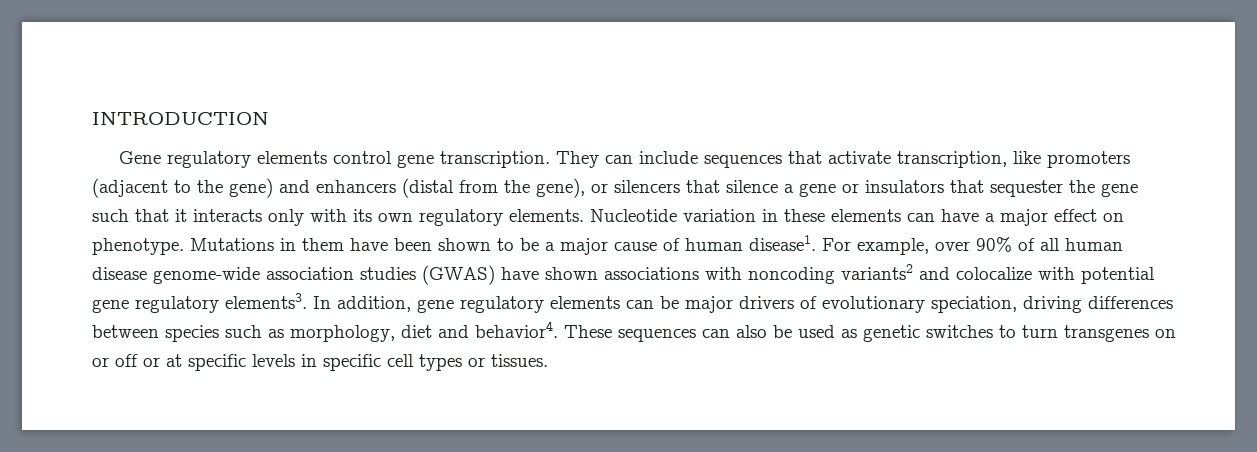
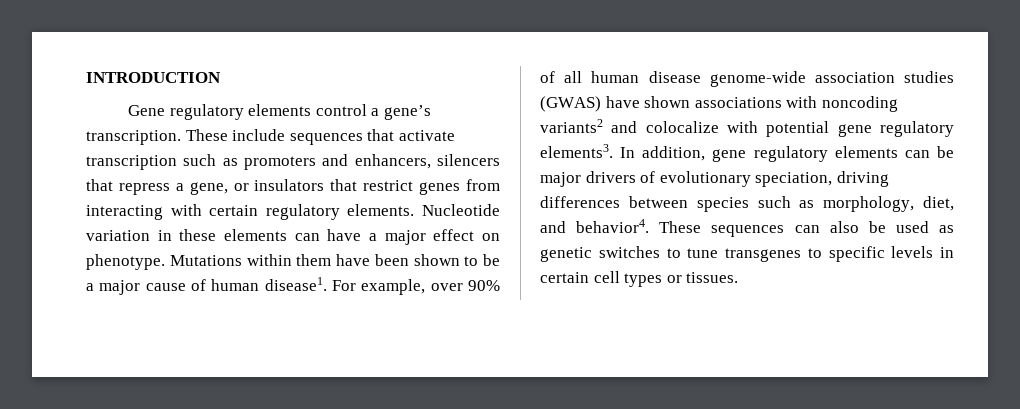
- Gene regulatory elements control gene transcription. They can include sequences that activate transcription, like promoters (adjacent to the gene) and enhancers (distal from the gene), or silencers that silence a gene or insulators that sequester the gene such that it interacts only with its own regulatory elements.
+ Gene regulatory elements control a gene’s transcription. These include sequences that activate transcription such as promoters and enhancers, silencers that repress a gene, or insulators that restrict genes from interacting with certain regulatory elements.
- Mutations in them have been shown to be a major cause of human disease1.
+ Mutations within them have been shown to be a major cause of human disease1.
- In addition, gene regulatory elements can be major drivers of evolutionary speciation, driving differences between species such as morphology, diet and behavior4.
+ In addition, gene regulatory elements can be major drivers of evolutionary speciation, driving differences between species such as morphology, diet, and behavior4.
- These sequences can also be used as genetic switches to turn transgenes on or off or at specific levels in specific cell types or tissues.
+ These sequences can also be used as genetic switches to tune transgenes to specific levels in certain cell types or tissues.

